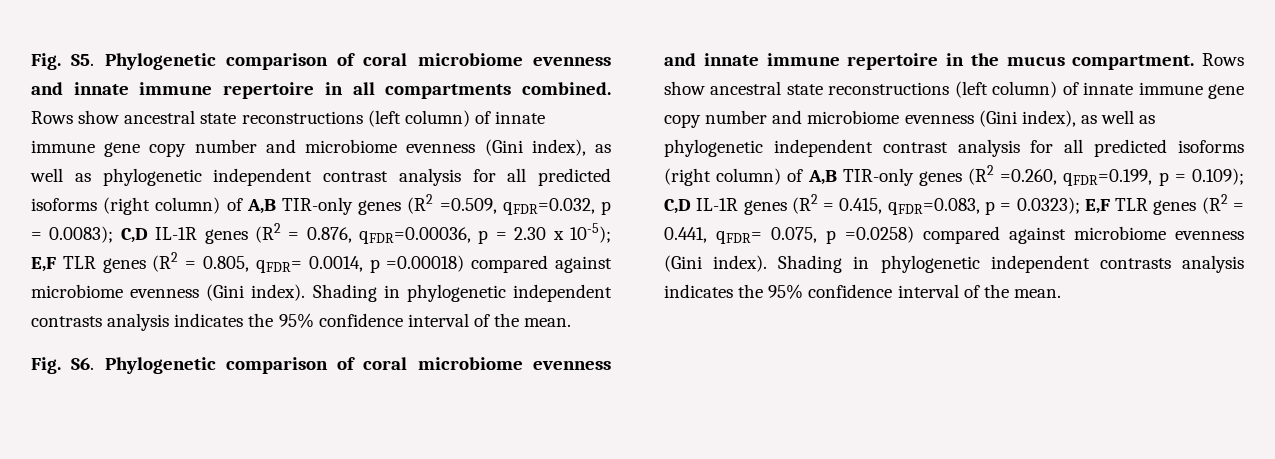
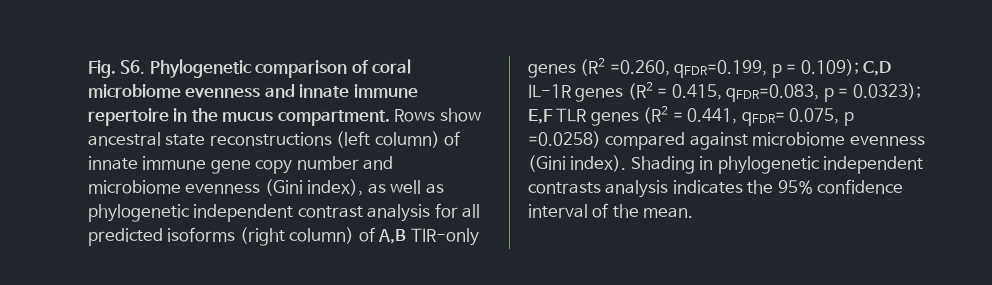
- Fig. S5. Phylogenetic comparison of coral microbiome evenness and innate immune repertoire in all compartments combined. Rows show ancestral state reconstructions (left column) of innate immune gene copy number and microbiome evenness (Gini index), as well as phylogenetic independent contrast analysis for all predicted isoforms (right column) of A,B TIR-only genes (R2 =0.509, qFDR=0.032, p = 0.0083); C,D IL-1R genes (R2 = 0.876, qFDR=0.00036, p = 2.30 x 10-5); E,F TLR genes (R2 = 0.805, qFDR= 0.0014, p =0.00018) compared against microbiome evenness (Gini index). Shading in phylogenetic independent contrasts analysis indicates the 95% confidence interval of the mean.

